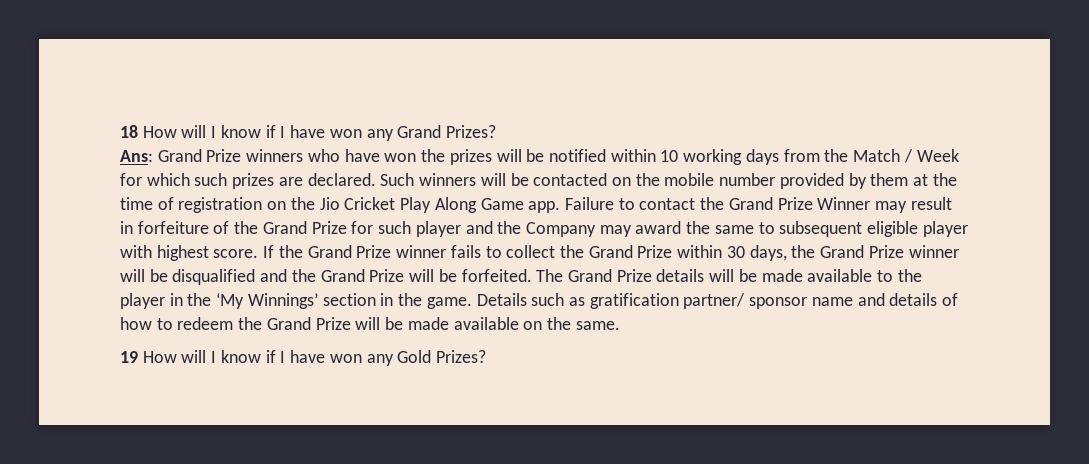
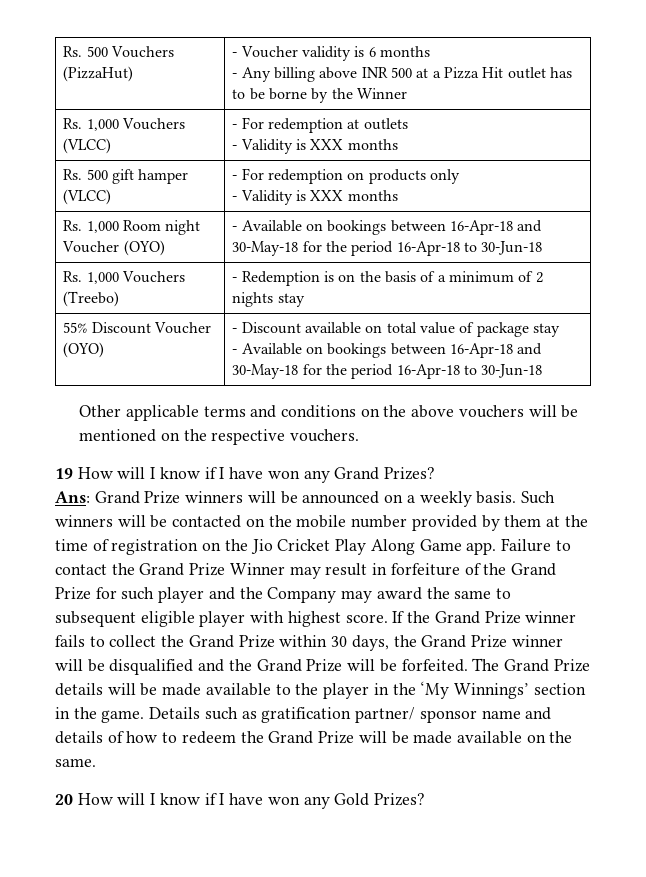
- 18 How will I know if I have won any Grand Prizes?
+ Rs. 500 Vouchers (PizzaHut) | - Voucher validity is 6 months
+ - Any billing above INR 500 at a Pizza Hit outlet has to be borne by the Winner
+ Rs. 1,000 Vouchers (VLCC) | - For redemption at outlets
+ - Validity is XXX months
+ Rs. 500 gift hamper (VLCC) | - For redemption on products only
+ - Validity is XXX months
+ Rs. 1,000 Room night Voucher (OYO) | - Available on bookings between 16-Apr-18 and 30-May-18 for the period 16-Apr-18 to 30-Jun-18
+ Rs. 1,000 Vouchers (Treebo) | - Redemption is on the basis of a minimum of 2 nights stay
+ 55% Discount Voucher (OYO) | - Discount available on total value of package stay
+ - Available on bookings between 16-Apr-18 and 30-May-18 for the period 16-Apr-18 to 30-Jun-18
+ Other applicable terms and conditions on the above vouchers will be mentioned on the respective vouchers.
+ 19 How will I know if I have won any Grand Prizes?
- Ans: Grand Prize winners who have won the prizes will be notified within 10 working days from the Match / Week for which such prizes are declared.
+ Ans: Grand Prize winners will be announced on a weekly basis.
- 19 How will I know if I have won any Gold Prizes?
+ 20 How will I know if I have won any Gold Prizes?

